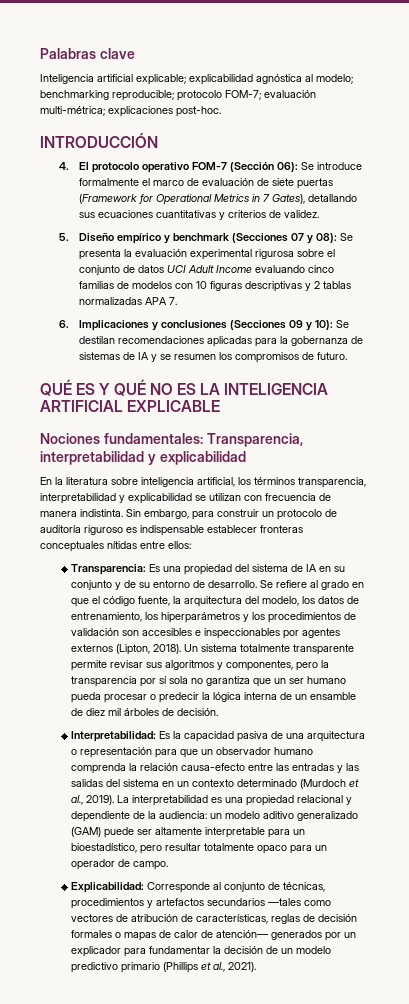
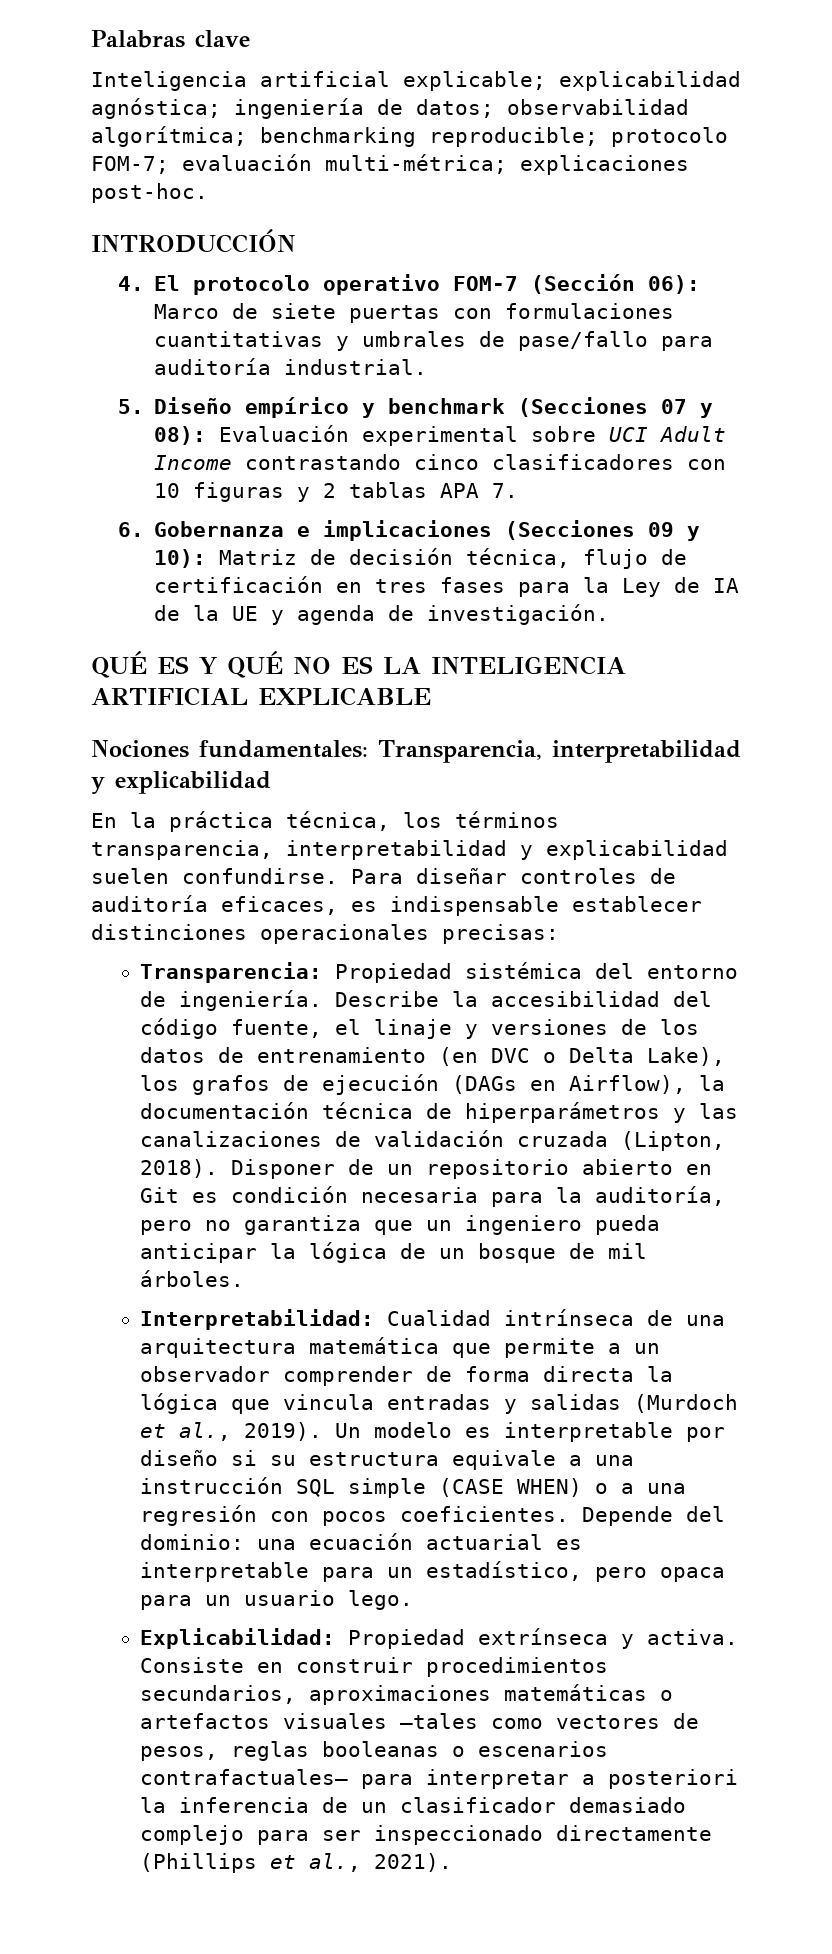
- Inteligencia artificial explicable; explicabilidad agnóstica al modelo; benchmarking reproducible; protocolo FOM-7; evaluación multi-métrica; explicaciones post-hoc.
+ Inteligencia artificial explicable; explicabilidad agnóstica; ingeniería de datos; observabilidad algorítmica; benchmarking reproducible; protocolo FOM-7; evaluación multi-métrica; explicaciones post-hoc.
- 4. El protocolo operativo FOM-7 (Sección 06): Se introduce formalmente el marco de evaluación de siete puertas (Framework for Operational Metrics in 7 Gates), detallando sus ecuaciones cuantitativas y criterios de validez.
+ 4. El protocolo operativo FOM-7 (Sección 06): Marco de siete puertas con formulaciones cuantitativas y umbrales de pase/fallo para auditoría industrial.
- 5. Diseño empírico y benchmark (Secciones 07 y 08): Se presenta la evaluación experimental rigurosa sobre el conjunto de datos UCI Adult Income evaluando cinco familias de modelos con 10 figuras descriptivas y 2 tablas normalizadas APA 7.
+ 5. Diseño empírico y benchmark (Secciones 07 y 08): Evaluación experimental sobre UCI Adult Income contrastando cinco clasificadores con 10 figuras y 2 tablas APA 7.
- 6. Implicaciones y conclusiones (Secciones 09 y 10): Se destilan recomendaciones aplicadas para la gobernanza de sistemas de IA y se resumen los compromisos de futuro.
+ 6. Gobernanza e implicaciones (Secciones 09 y 10): Matriz de decisión técnica, flujo de certificación en tres fases para la Ley de IA de la UE y agenda de investigación.
- En la literatura sobre inteligencia artificial, los términos transparencia, interpretabilidad y explicabilidad se utilizan con frecuencia de manera indistinta. Sin embargo, para construir un protocolo de auditoría riguroso es indispensable establecer fronteras conceptuales nítidas entre ellos:
- Transparencia: Es una propiedad del sistema de IA en su conjunto y de su entorno de desarrollo. Se refiere al grado en que el código fuente, la arquitectura del modelo, los datos de entrenamiento, los hiperparámetros y los procedimientos de validación son accesibles e inspeccionables por agentes externos (Lipton, 2018). Un sistema totalmente transparente permite revisar sus algoritmos y componentes, pero la transparencia por sí sola no garantiza que un ser humano pueda procesar o predecir la lógica interna de un ensamble de diez mil árboles de decisión.
- Interpretabilidad: Es la capacidad pasiva de una arquitectura o representación para que un observador humano comprenda la relación causa-efecto entre las entradas y las salidas del sistema en un contexto determinado (Murdoch et al., 2019). La interpretabilidad es una propiedad relacional y dependiente de la audiencia: un modelo aditivo generalizado (GAM) puede ser altamente interpretable para un bioestadístico, pero resultar totalmente opaco para un operador de campo.
- Explicabilidad: Corresponde al conjunto de técnicas, procedimientos y artefactos secundarios —tales como vectores de atribución de características, reglas de decisión formales o mapas de calor de atención— generados por un explicador para fundamentar la decisión de un modelo predictivo primario (Phillips et al., 2021).
+ En la práctica técnica, los términos transparencia, interpretabilidad y explicabilidad suelen confundirse. Para diseñar controles de auditoría eficaces, es indispensable establecer distinciones operacionales precisas:
+ Transparencia: Propiedad sistémica del entorno de ingeniería. Describe la accesibilidad del código fuente, el linaje y versiones de los datos de entrenamiento (en DVC o Delta Lake), los grafos de ejecución (DAGs en Airflow), la documentación técnica de hiperparámetros y las canalizaciones de validación cruzada (Lipton, 2018). Disponer de un repositorio abierto en Git es condición necesaria para la auditoría, pero no garantiza que un ingeniero pueda anticipar la lógica de un bosque de mil árboles.
+ Interpretabilidad: Cualidad intrínseca de una arquitectura matemática que permite a un observador comprender de forma directa la lógica que vincula entradas y salidas (Murdoch et al., 2019). Un modelo es interpretable por diseño si su estructura equivale a una instrucción SQL simple (CASE WHEN) o a una regresión con pocos coeficientes. Depende del dominio: una ecuación actuarial es interpretable para un estadístico, pero opaca para un usuario lego.
+ Explicabilidad: Propiedad extrínseca y activa. Consiste en construir procedimientos secundarios, aproximaciones matemáticas o artefactos visuales —tales como vectores de pesos, reglas booleanas o escenarios contrafactuales— para interpretar a posteriori la inferencia de un clasificador demasiado complejo para ser inspeccionado directamente (Phillips et al., 2021).

